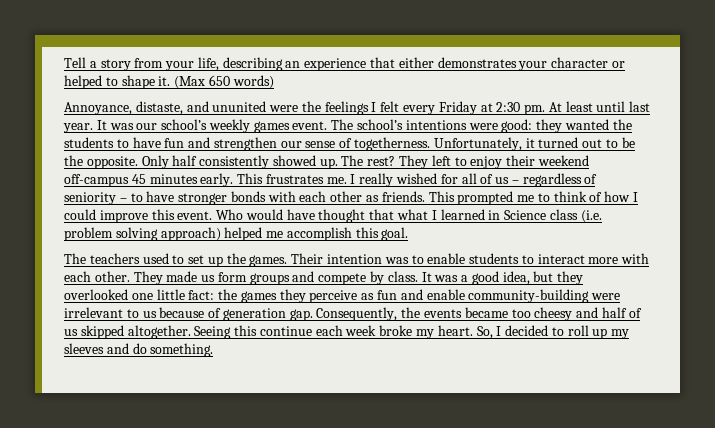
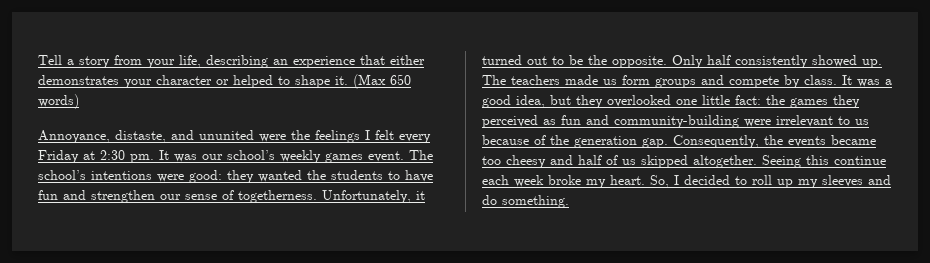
- At least until last year.
- The rest? They left to enjoy their weekend off-campus 45 minutes early. This frustrates me. I really wished for all of us – regardless of seniority – to have stronger bonds with each other as friends. This prompted me to think of how I could improve this event. Who would have thought that what I learned in Science class (i.e. problem solving approach) helped me accomplish this goal.
- The teachers used to set up the games. Their intention was to enable students to interact more with each other. They made us form groups and compete by class.
+ The teachers made us form groups and compete by class.
- It was a good idea, but they overlooked one little fact: the games they perceive as fun and enable community-building were irrelevant to us because of generation gap.
+ It was a good idea, but they overlooked one little fact: the games they perceived as fun and community-building were irrelevant to us because of the generation gap.

